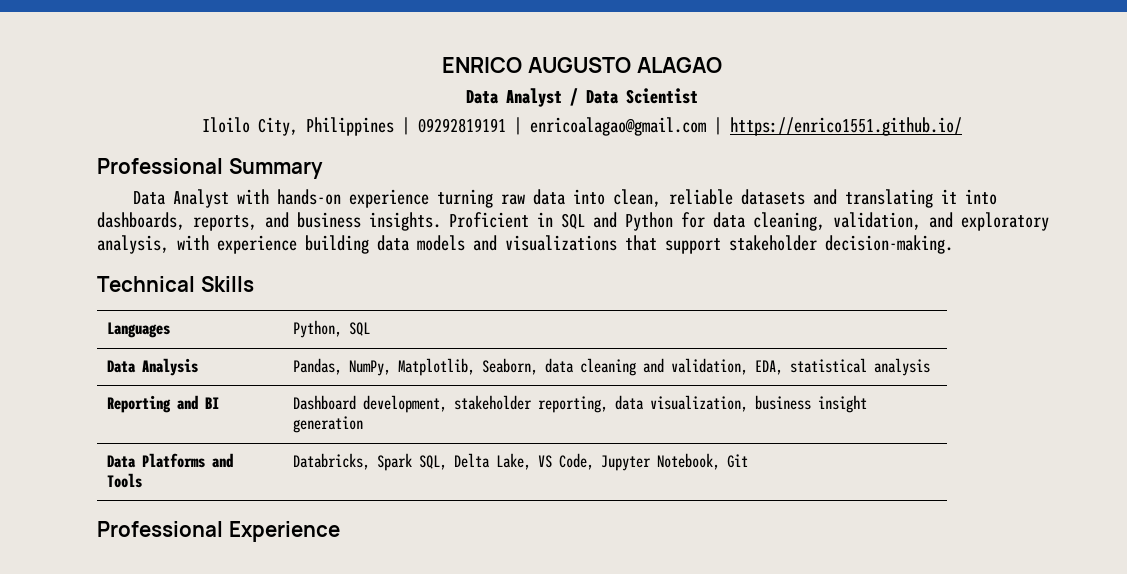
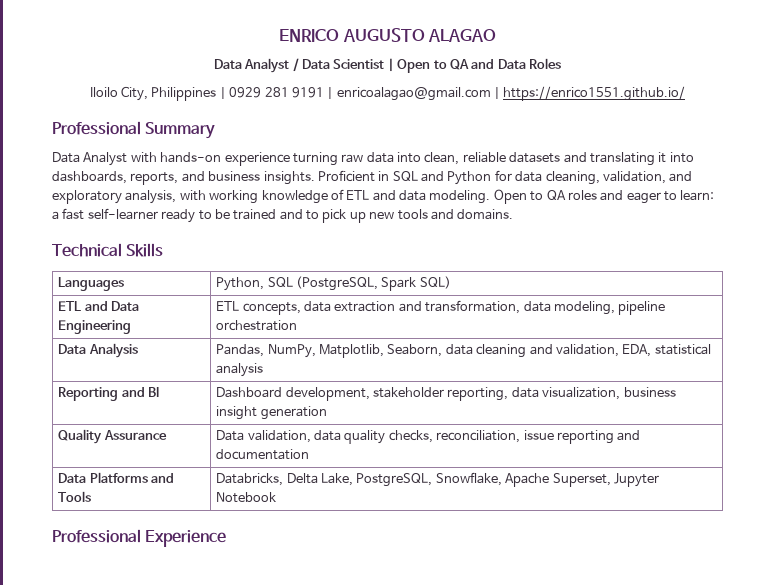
- Data Analyst / Data Scientist
+ Data Analyst / Data Scientist | Open to QA and Data Roles
- Iloilo City, Philippines | 09292819191 | enricoalagao@gmail.com | https://enrico1551.github.io/
+ Iloilo City, Philippines | 0929 281 9191 | enricoalagao@gmail.com | https://enrico1551.github.io/
- Proficient in SQL and Python for data cleaning, validation, and exploratory analysis, with experience building data models and visualizations that support stakeholder decision-making.
+ Proficient in SQL and Python for data cleaning, validation, and exploratory analysis, with working knowledge of ETL and data modeling. Open to QA roles and eager to learn: a fast self-learner ready to be trained and to pick up new tools and domains.
- Languages | Python, SQL
+ Languages | Python, SQL (PostgreSQL, Spark SQL)
+ ETL and Data Engineering | ETL concepts, data extraction and transformation, data modeling, pipeline orchestration
+ Quality Assurance | Data validation, data quality checks, reconciliation, issue reporting and documentation
- Data Platforms and Tools | Databricks, Spark SQL, Delta Lake, VS Code, Jupyter Notebook, Git
+ Data Platforms and Tools | Databricks, Delta Lake, PostgreSQL, Snowflake, Apache Superset, Jupyter Notebook

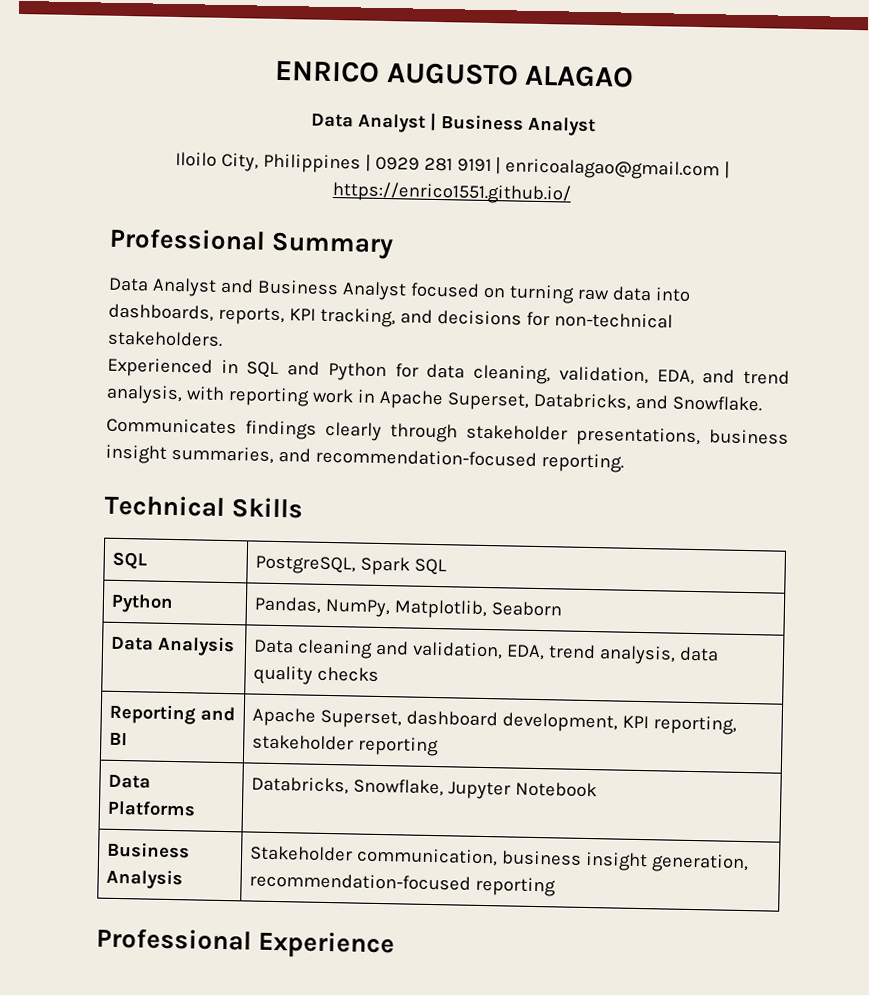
- Data Analyst / Data Scientist | Open to QA and Data Roles
+ Data Analyst | Business Analyst
- Data Analyst with hands-on experience turning raw data into clean, reliable datasets and translating it into dashboards, reports, and business insights. Proficient in SQL and Python for data cleaning, validation, and exploratory analysis, with working knowledge of ETL and data modeling. Open to QA roles and eager to learn: a fast self-learner ready to be trained and to pick up new tools and domains.
+ Data Analyst and Business Analyst focused on turning raw data into dashboards, reports, KPI tracking, and decisions for non-technical stakeholders.
+ Experienced in SQL and Python for data cleaning, validation, EDA, and trend analysis, with reporting work in Apache Superset, Databricks, and Snowflake.
+ Communicates findings clearly through stakeholder presentations, business insight summaries, and recommendation-focused reporting.
  Technical Skills
- Languages | Python, SQL (PostgreSQL, Spark SQL)
- ETL and Data Engineering | ETL concepts, data extraction and transformation, data modeling, pipeline orchestration
- Data Analysis | Pandas, NumPy, Matplotlib, Seaborn, data cleaning and validation, EDA, statistical analysis
- Reporting and BI | Dashboard development, stakeholder reporting, data visualization, business insight generation
- Quality Assurance | Data validation, data quality checks, reconciliation, issue reporting and documentation
+ SQL | PostgreSQL, Spark SQL
+ Python | Pandas, NumPy, Matplotlib, Seaborn
+ Data Analysis | Data cleaning and validation, EDA, trend analysis, data quality checks
+ Reporting and BI | Apache Superset, dashboard development, KPI reporting, stakeholder reporting
- Data Platforms and Tools | Databricks, Delta Lake, PostgreSQL, Snowflake, Apache Superset, Jupyter Notebook
+ Data Platforms | Databricks, Snowflake, Jupyter Notebook
+ Business Analysis | Stakeholder communication, business insight generation, recommendation-focused reporting

